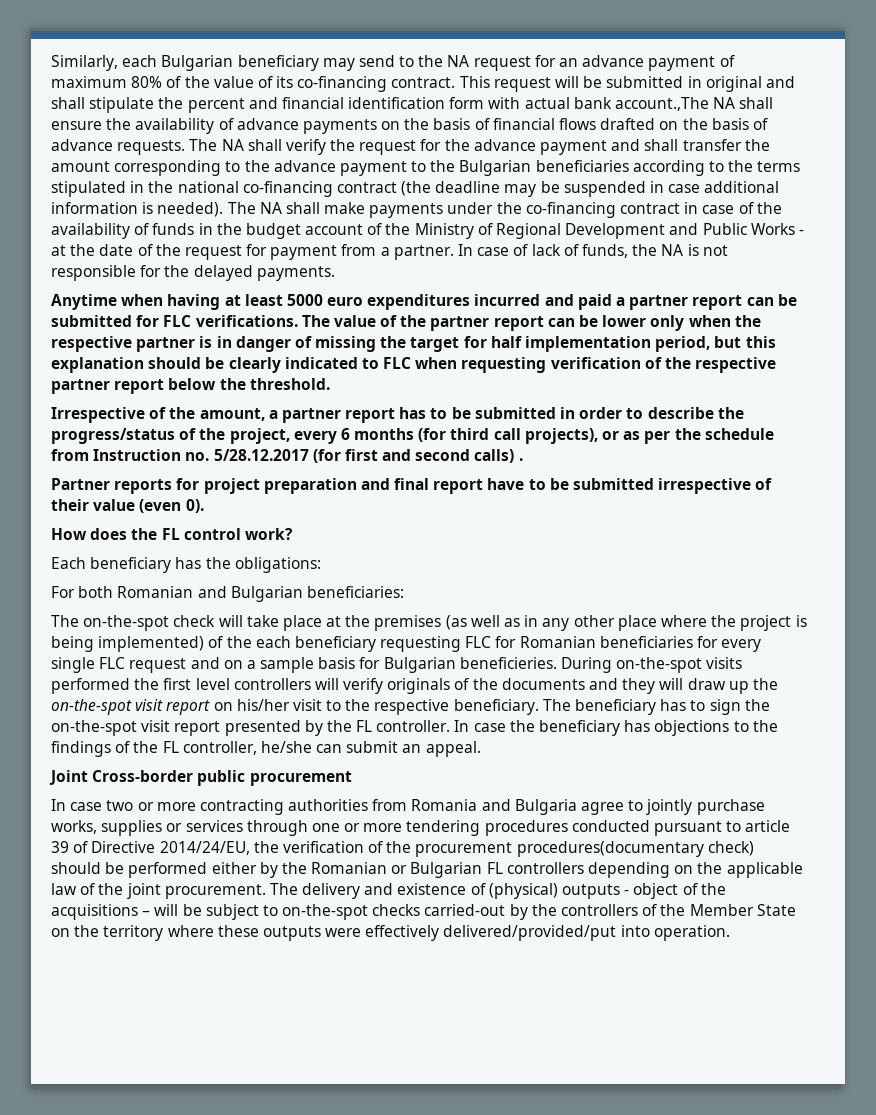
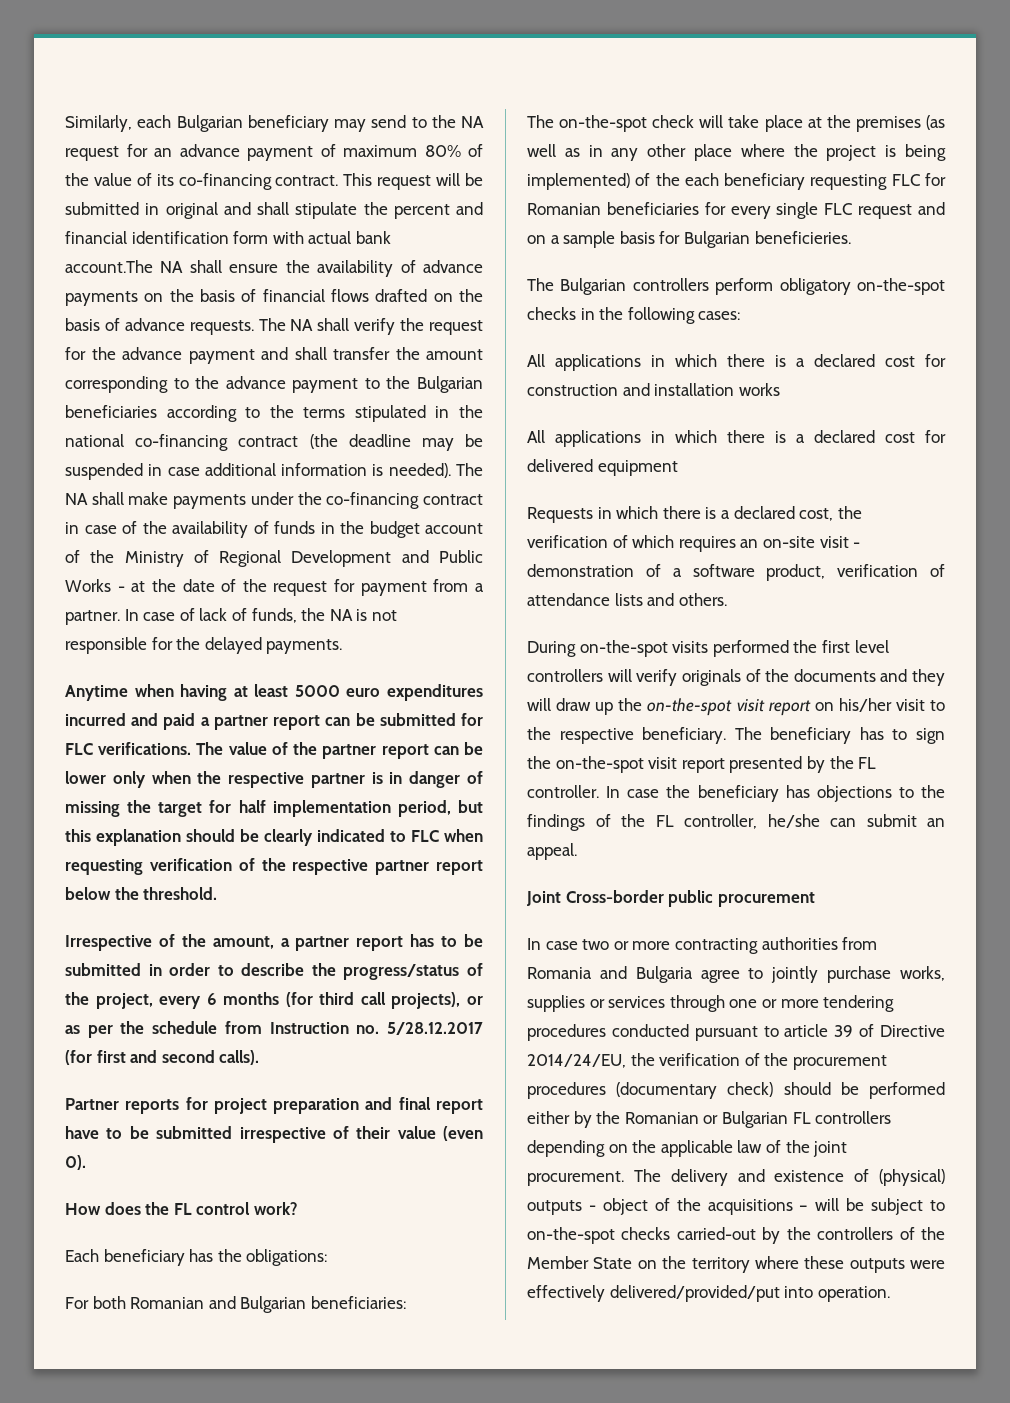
- This request will be submitted in original and shall stipulate the percent and financial identification form with actual bank account.,The NA shall ensure the availability of advance payments on the basis of financial flows drafted on the basis of advance requests.
+ This request will be submitted in original and shall stipulate the percent and financial identification form with actual bank account.The NA shall ensure the availability of advance payments on the basis of financial flows drafted on the basis of advance requests.
- Irrespective of the amount, a partner report has to be submitted in order to describe the progress/status of the project, every 6 months (for third call projects), or as per the schedule from Instruction no. 5/28.12.2017 (for first and second calls) .
+ Irrespective of the amount, a partner report has to be submitted in order to describe the progress/status of the project, every 6 months (for third call projects), or as per the schedule from Instruction no. 5/28.12.2017 (for first and second calls).
- The on-the-spot check will take place at the premises (as well as in any other place where the project is being implemented) of the each beneficiary requesting FLC for Romanian beneficiaries for every single FLC request and on a sample basis for Bulgarian beneficieries. During on-the-spot visits performed the first level controllers will verify originals of the documents and they will draw up the on-the-spot visit report on his/her visit to the respective beneficiary.
+ The on-the-spot check will take place at the premises (as well as in any other place where the project is being implemented) of the each beneficiary requesting FLC for Romanian beneficiaries for every single FLC request and on a sample basis for Bulgarian beneficieries.
+ The Bulgarian controllers perform obligatory on-the-spot checks in the following cases:
+ All applications in which there is a declared cost for construction and installation works
+ All applications in which there is a declared cost for delivered equipment
+ Requests in which there is a declared cost, the verification of which requires an on-site visit - demonstration of a software product, verification of attendance lists and others.
+ During on-the-spot visits performed the first level controllers will verify originals of the documents and they will draw up the on-the-spot visit report on his/her visit to the respective beneficiary.
- In case two or more contracting authorities from Romania and Bulgaria agree to jointly purchase works, supplies or services through one or more tendering procedures conducted pursuant to article 39 of Directive 2014/24/EU, the verification of the procurement procedures(documentary check) should be performed either by the Romanian or Bulgarian FL controllers depending on the applicable law of the joint procurement.
+ In case two or more contracting authorities from Romania and Bulgaria agree to jointly purchase works, supplies or services through one or more tendering procedures conducted pursuant to article 39 of Directive 2014/24/EU, the verification of the procurement procedures (documentary check) should be performed either by the Romanian or Bulgarian FL controllers depending on the applicable law of the joint procurement.

